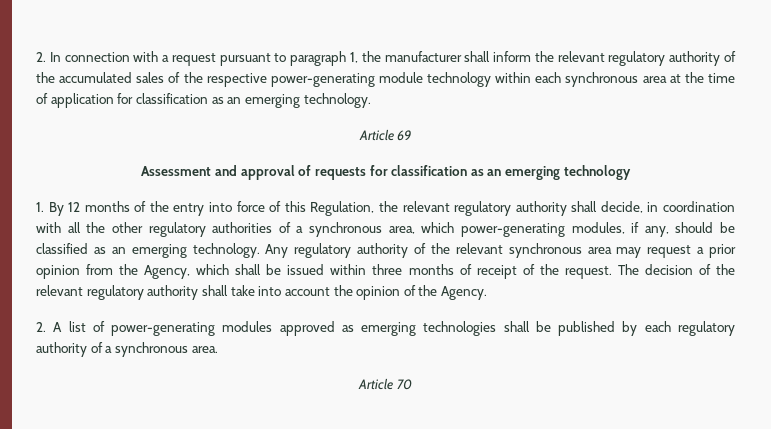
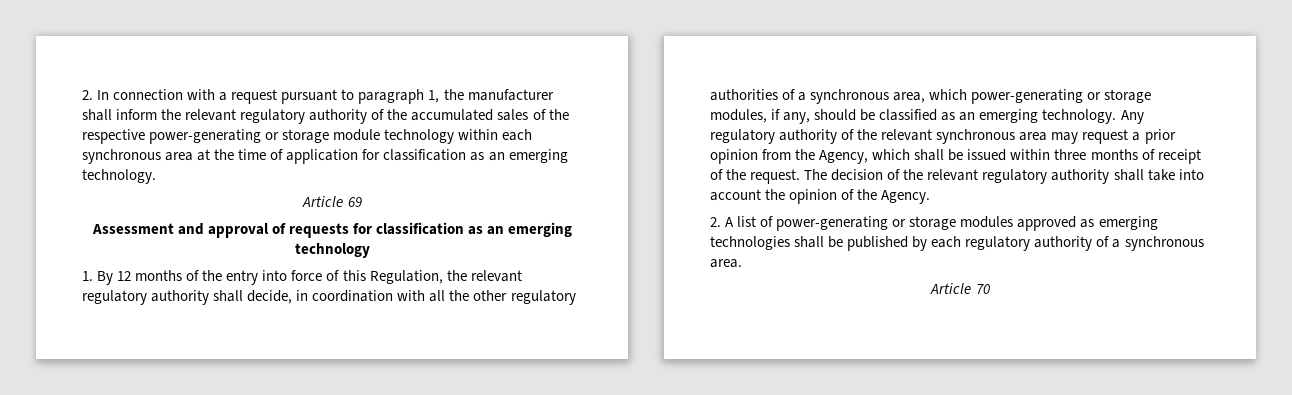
- 2. In connection with a request pursuant to paragraph 1, the manufacturer shall inform the relevant regulatory authority of the accumulated sales of the respective power-generating module technology within each synchronous area at the time of application for classification as an emerging technology.
+ 2. In connection with a request pursuant to paragraph 1, the manufacturer shall inform the relevant regulatory authority of the accumulated sales of the respective power-generating or storage module technology within each synchronous area at the time of application for classification as an emerging technology.
- 1. By 12 months of the entry into force of this Regulation, the relevant regulatory authority shall decide, in coordination with all the other regulatory authorities of a synchronous area, which power-generating modules, if any, should be classified as an emerging technology.
+ 1. By 12 months of the entry into force of this Regulation, the relevant regulatory authority shall decide, in coordination with all the other regulatory authorities of a synchronous area, which power-generating or storage modules, if any, should be classified as an emerging technology.
- 2. A list of power-generating modules approved as emerging technologies shall be published by each regulatory authority of a synchronous area.
+ 2. A list of power-generating or storage modules approved as emerging technologies shall be published by each regulatory authority of a synchronous area.

